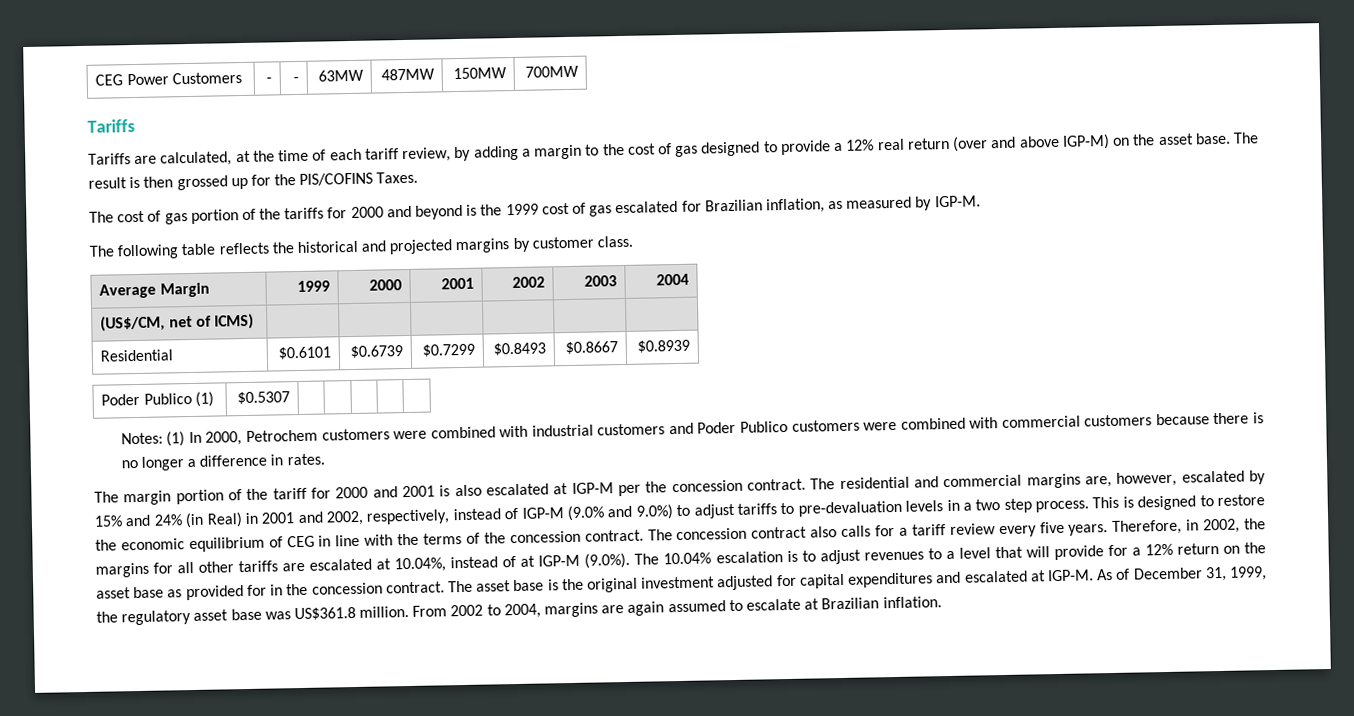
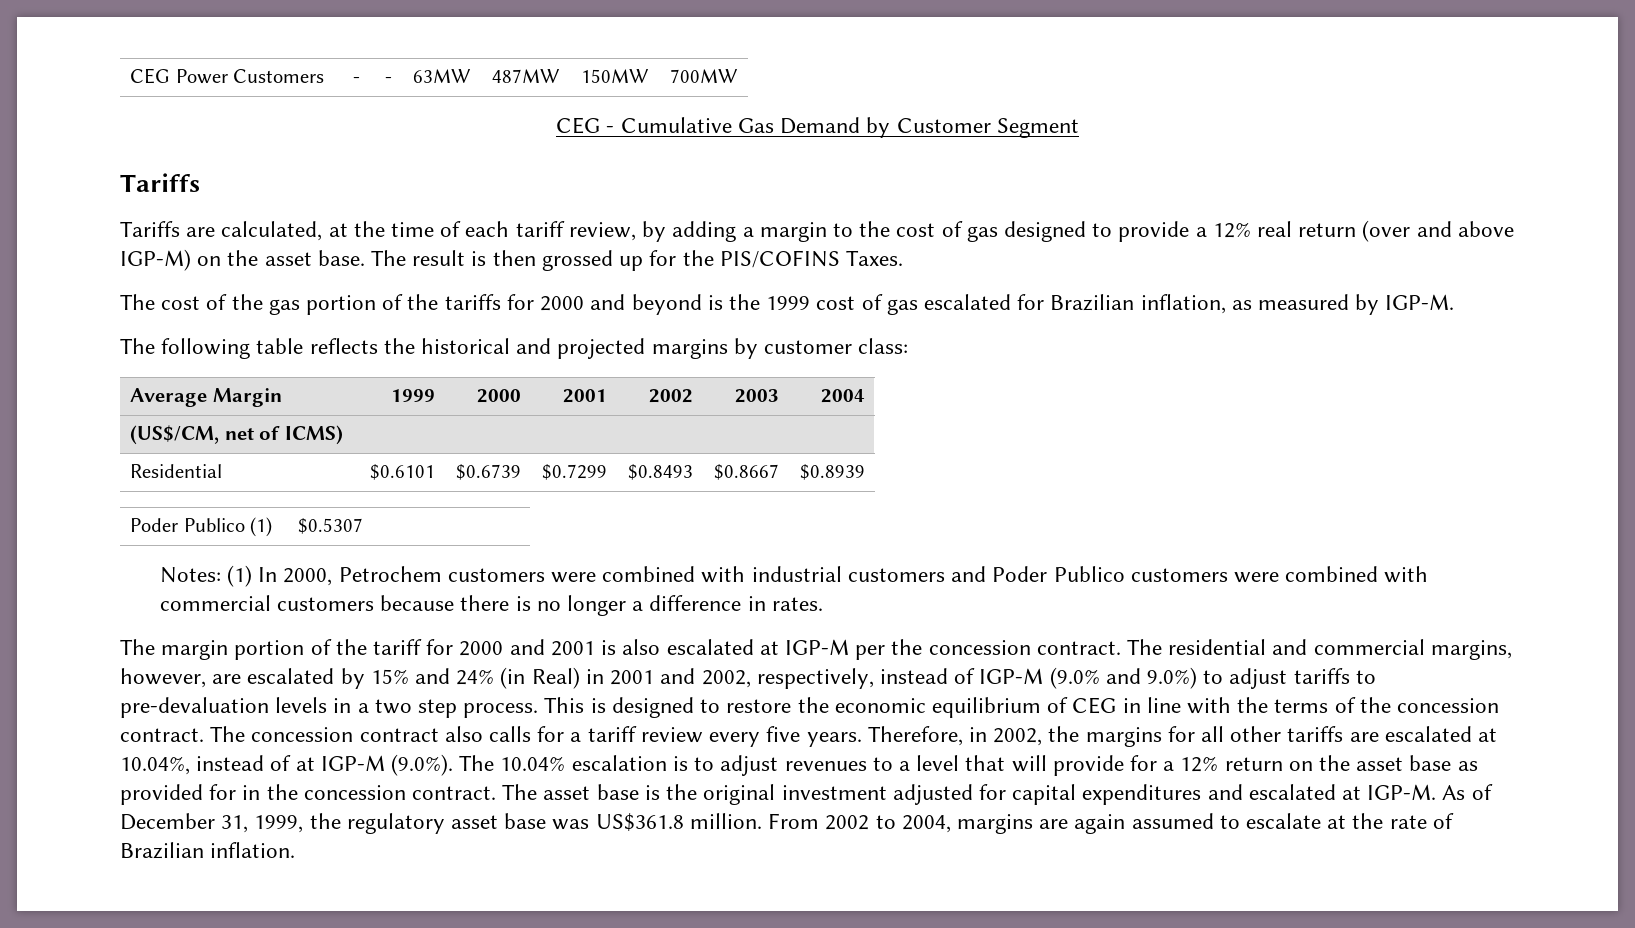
+ CEG - Cumulative Gas Demand by Customer Segment
- The cost of gas portion of the tariffs for 2000 and beyond is the 1999 cost of gas escalated for Brazilian inflation, as measured by IGP-M.
+ The cost of the gas portion of the tariffs for 2000 and beyond is the 1999 cost of gas escalated for Brazilian inflation, as measured by IGP-M.
- The following table reflects the historical and projected margins by customer class.
+ The following table reflects the historical and projected margins by customer class:
- The residential and commercial margins are, however, escalated by 15% and 24% (in Real) in 2001 and 2002, respectively, instead of IGP-M (9.0% and 9.0%) to adjust tariffs to pre-devaluation levels in a two step process.
+ The residential and commercial margins, however, are escalated by 15% and 24% (in Real) in 2001 and 2002, respectively, instead of IGP-M (9.0% and 9.0%) to adjust tariffs to pre-devaluation levels in a two step process.
- From 2002 to 2004, margins are again assumed to escalate at Brazilian inflation.
+ From 2002 to 2004, margins are again assumed to escalate at the rate of Brazilian inflation.

